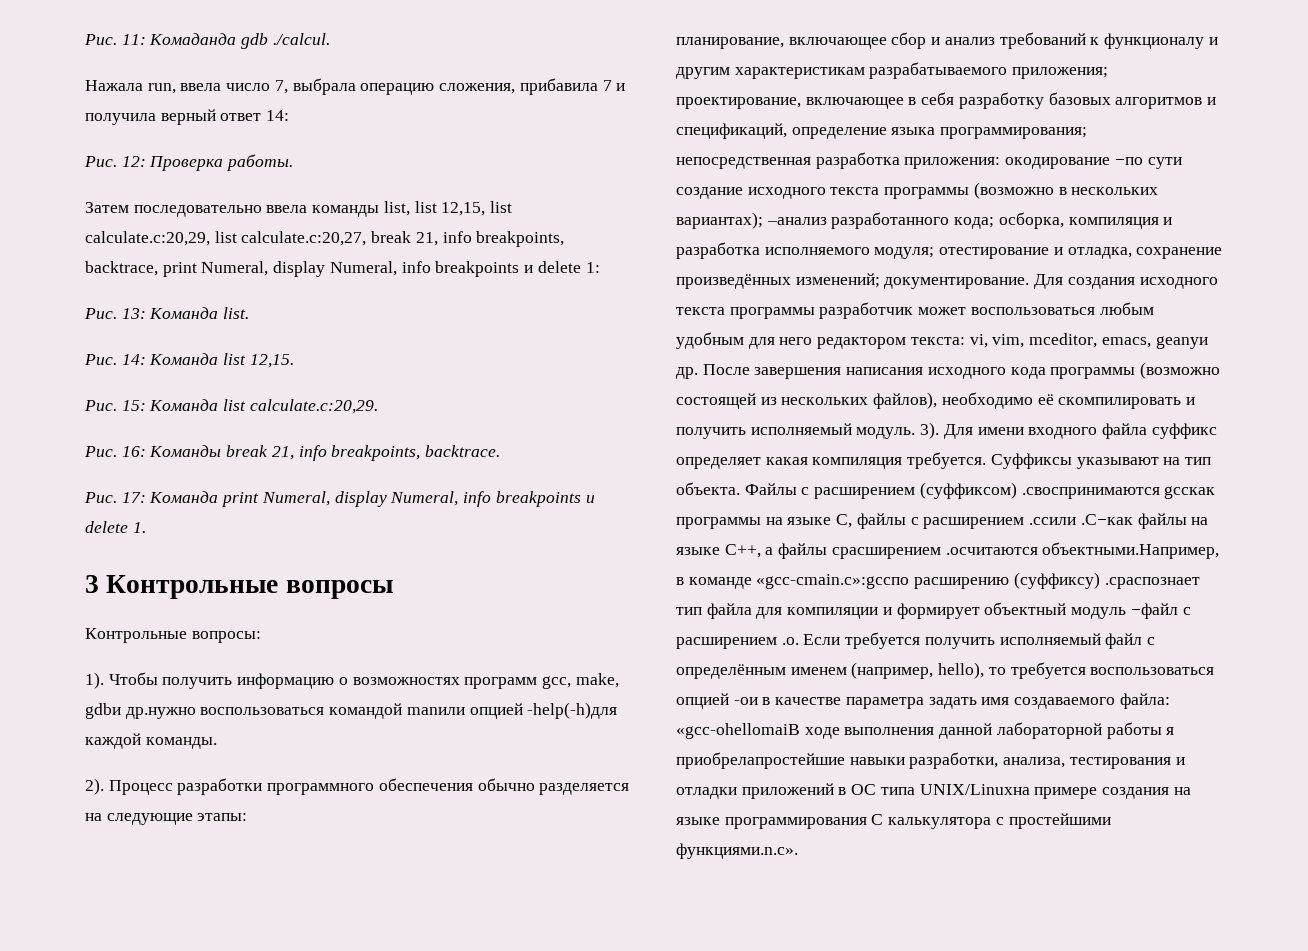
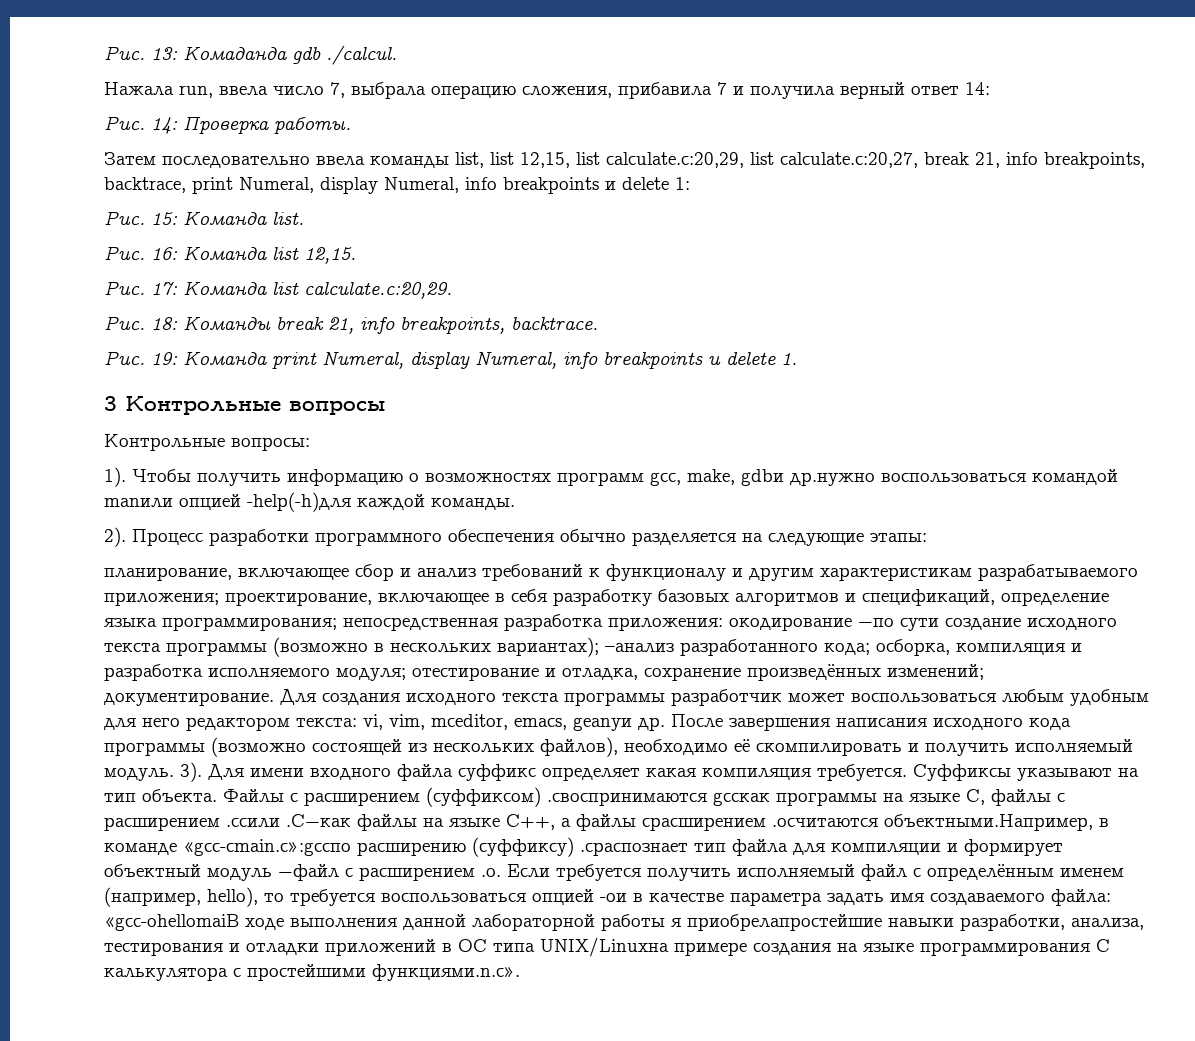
- Рис. 11: Комаданда gdb ./calcul.
+ Рис. 13: Комаданда gdb ./calcul.
- Рис. 12: Проверка работы.
+ Рис. 14: Проверка работы.
- Рис. 13: Команда list.
+ Рис. 15: Команда list.
- Рис. 14: Команда list 12,15.
+ Рис. 16: Команда list 12,15.
- Рис. 15: Команда list calculate.c:20,29.
+ Рис. 17: Команда list calculate.c:20,29.
- Рис. 16: Команды break 21, info breakpoints, backtrace.
+ Рис. 18: Команды break 21, info breakpoints, backtrace.
- Рис. 17: Команда print Numeral, display Numeral, info breakpoints и delete 1.
+ Рис. 19: Команда print Numeral, display Numeral, info breakpoints и delete 1.

